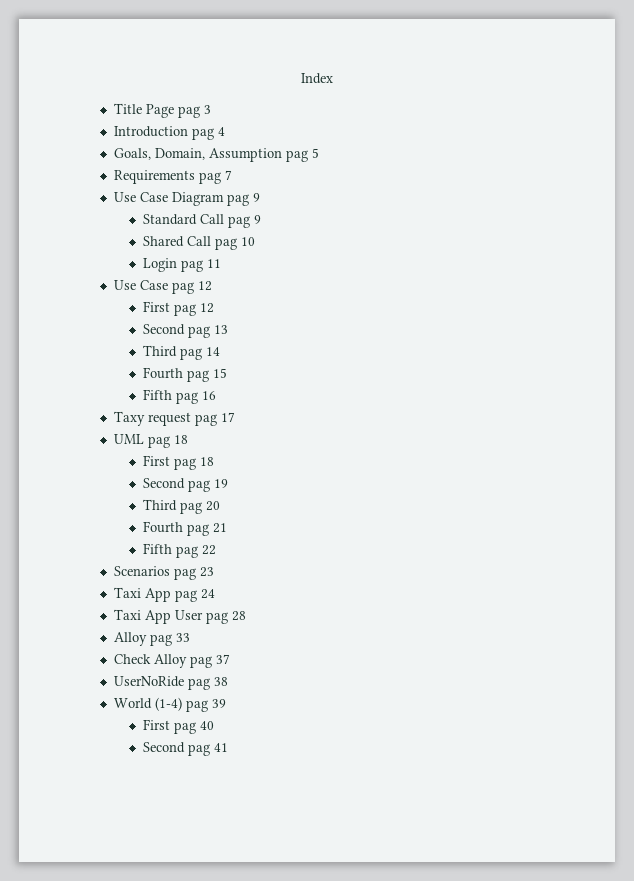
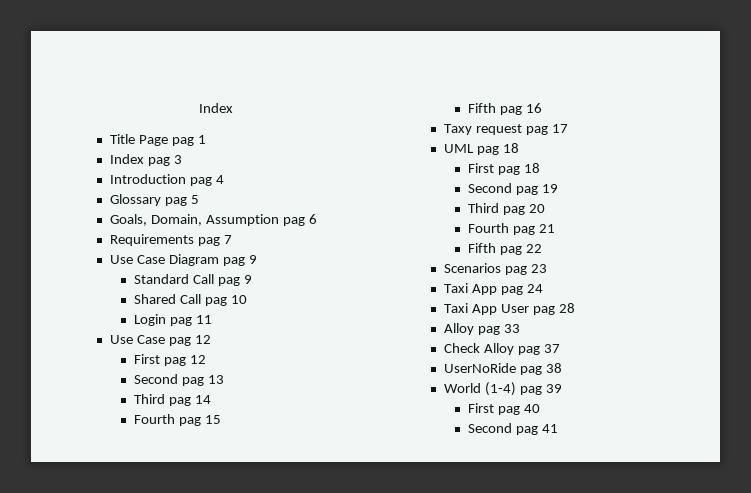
- Title Page pag 3
+ Title Page pag 1
+ Index pag 3
+ Glossary pag 5
- Goals, Domain, Assumption pag 5
+ Goals, Domain, Assumption pag 6

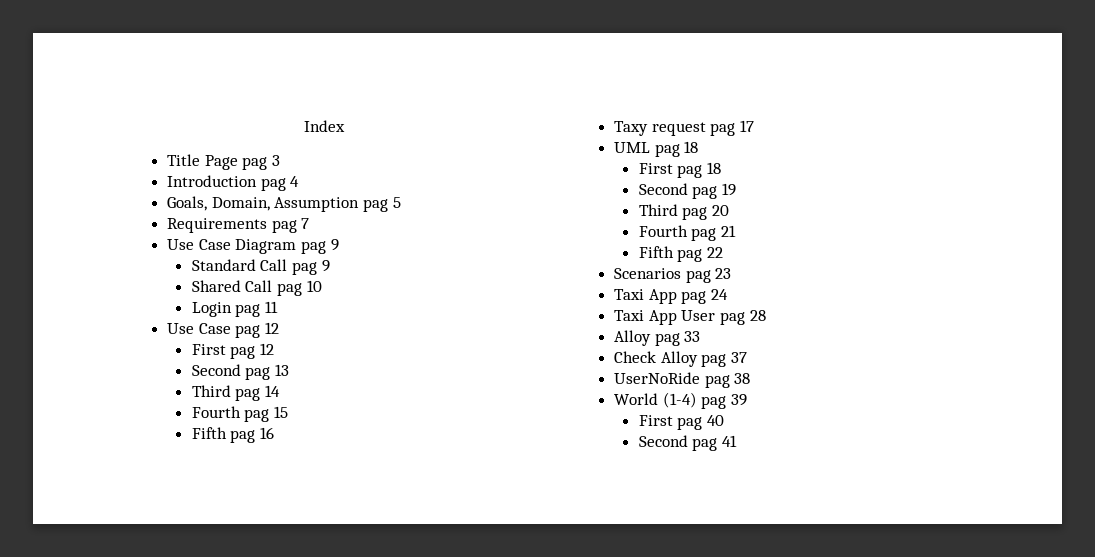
- Title Page pag 1
- Index pag 3
+ Title Page pag 3
- Glossary pag 5
- Goals, Domain, Assumption pag 6
+ Goals, Domain, Assumption pag 5

